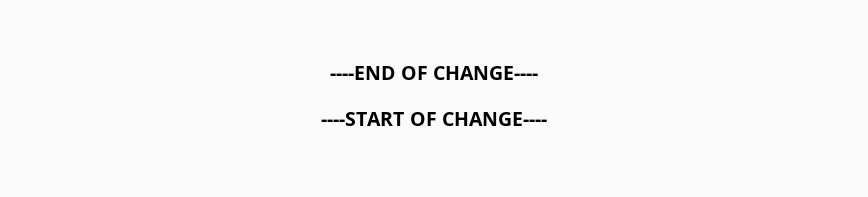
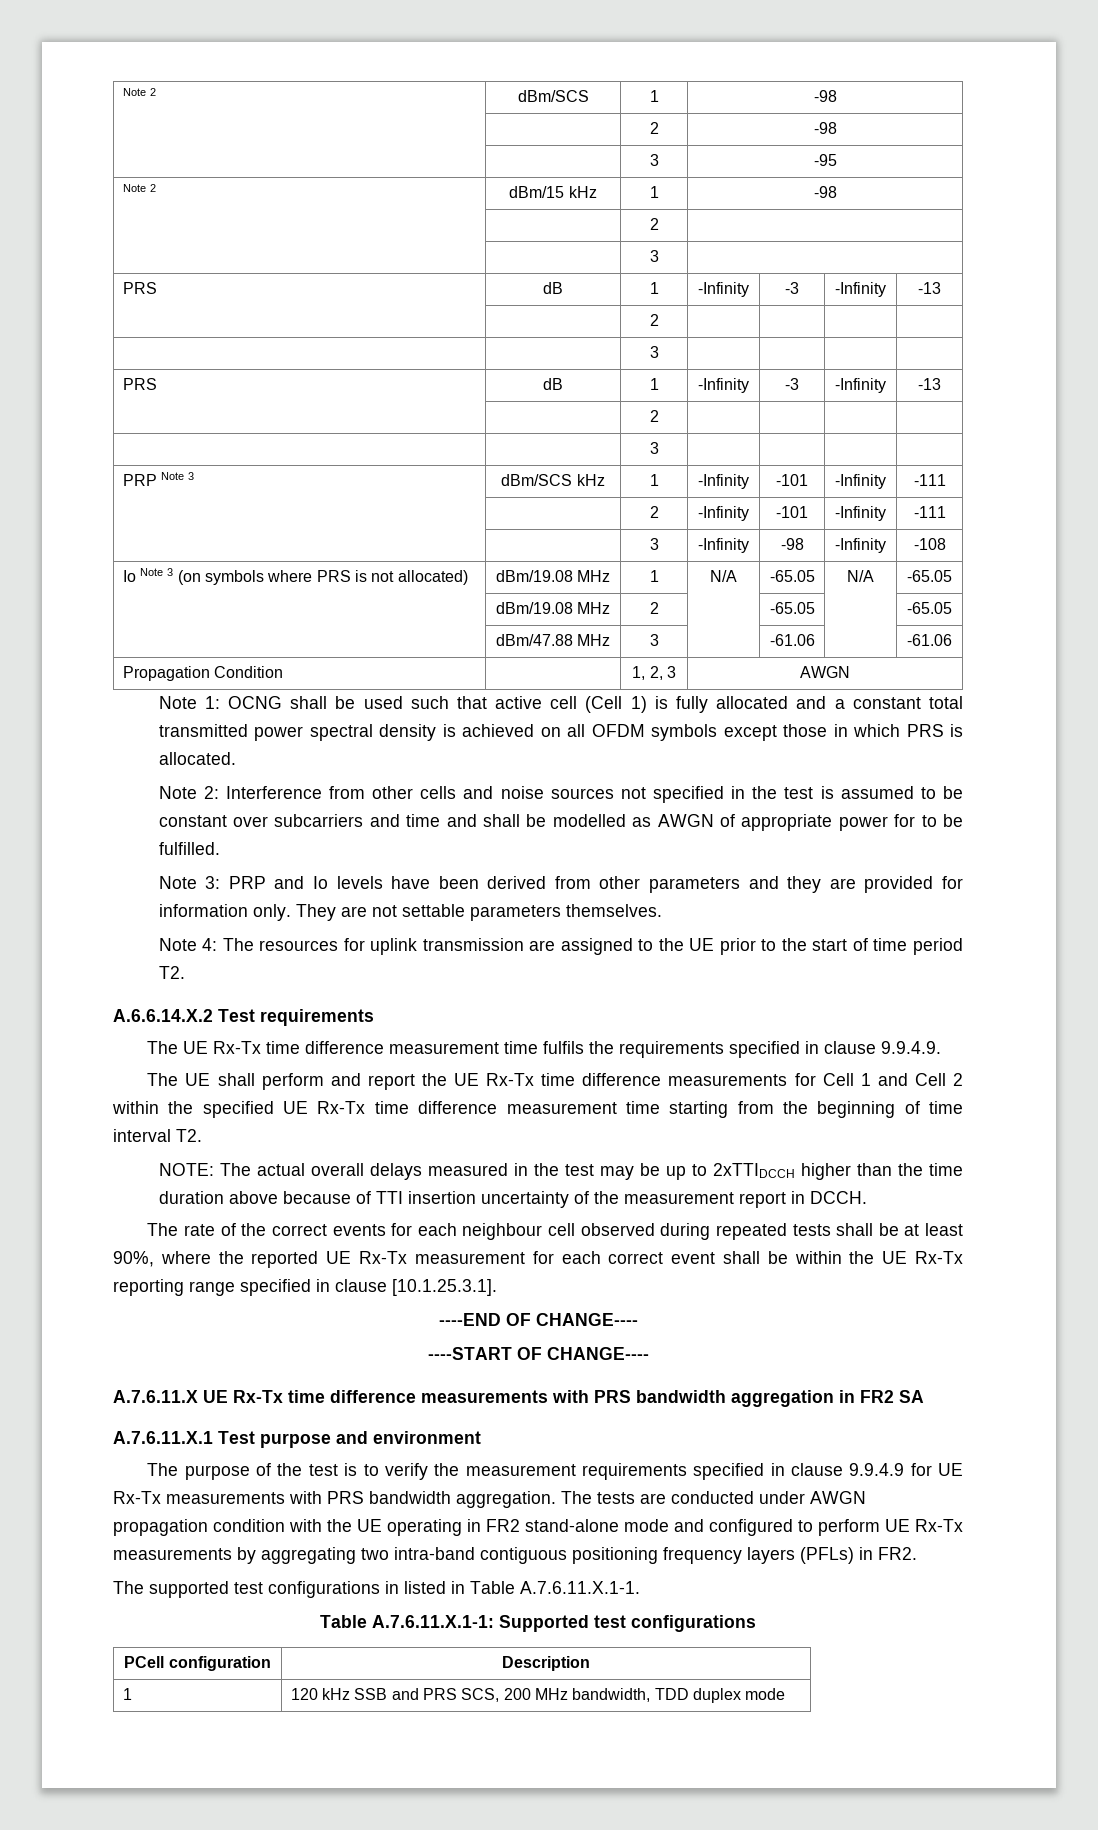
+ Note 2 | dBm/SCS | 1 | -98
+ | | 2 | -98
+ | | 3 | -95
+ Note 2 | dBm/15 kHz | 1 | -98
+ | | 2 |
+ | | 3 |
+ PRS | dB | 1 | -Infinity | -3 | -Infinity | -13
+ | | 2 | | | |
+ | | 3 | | | |
+ PRS | dB | 1 | -Infinity | -3 | -Infinity | -13
+ | | 2 | | | |
+ | | 3 | | | |
+ PRP Note 3 | dBm/SCS kHz | 1 | -Infinity | -101 | -Infinity | -111
+ | | 2 | -Infinity | -101 | -Infinity | -111
+ | | 3 | -Infinity | -98 | -Infinity | -108
+ Io Note 3 (on symbols where PRS is not allocated) | dBm/19.08 MHz | 1 | N/A | -65.05 | N/A | -65.05
+ | dBm/19.08 MHz | 2 | | -65.05 | | -65.05
+ | dBm/47.88 MHz | 3 | | -61.06 | | -61.06
+ Propagation Condition | | 1, 2, 3 | AWGN
+ Note 1: OCNG shall be used such that active cell (Cell 1) is fully allocated and a constant total transmitted power spectral density is achieved on all OFDM symbols except those in which PRS is allocated.
+ Note 2: Interference from other cells and noise sources not specified in the test is assumed to be constant over subcarriers and time and shall be modelled as AWGN of appropriate power for to be fulfilled.
+ Note 3: PRP and Io levels have been derived from other parameters and they are provided for information only. They are not settable parameters themselves.
+ Note 4: The resources for uplink transmission are assigned to the UE prior to the start of time period T2.
+ A.6.6.14.X.2 Test requirements
+ The UE Rx-Tx time difference measurement time fulfils the requirements specified in clause 9.9.4.9.
+ The UE shall perform and report the UE Rx-Tx time difference measurements for Cell 1 and Cell 2 within the specified UE Rx-Tx time difference measurement time starting from the beginning of time interval T2.
+ NOTE: The actual overall delays measured in the test may be up to 2xTTIDCCH higher than the time duration above because of TTI insertion uncertainty of the measurement report in DCCH.
+ The rate of the correct events for each neighbour cell observed during repeated tests shall be at least 90%, where the reported UE Rx-Tx measurement for each correct event shall be within the UE Rx-Tx reporting range specified in clause [10.1.25.3.1].
+ A.7.6.11.X UE Rx-Tx time difference measurements with PRS bandwidth aggregation in FR2 SA
+ A.7.6.11.X.1 Test purpose and environment
+ The purpose of the test is to verify the measurement requirements specified in clause 9.9.4.9 for UE Rx-Tx measurements with PRS bandwidth aggregation. The tests are conducted under AWGN propagation condition with the UE operating in FR2 stand-alone mode and configured to perform UE Rx-Tx measurements by aggregating two intra-band contiguous positioning frequency layers (PFLs) in FR2.
+ The supported test configurations in listed in Table A.7.6.11.X.1-1.
+ Table A.7.6.11.X.1-1: Supported test configurations
+ PCell configuration | Description
+ 1 | 120 kHz SSB and PRS SCS, 200 MHz bandwidth, TDD duplex mode

